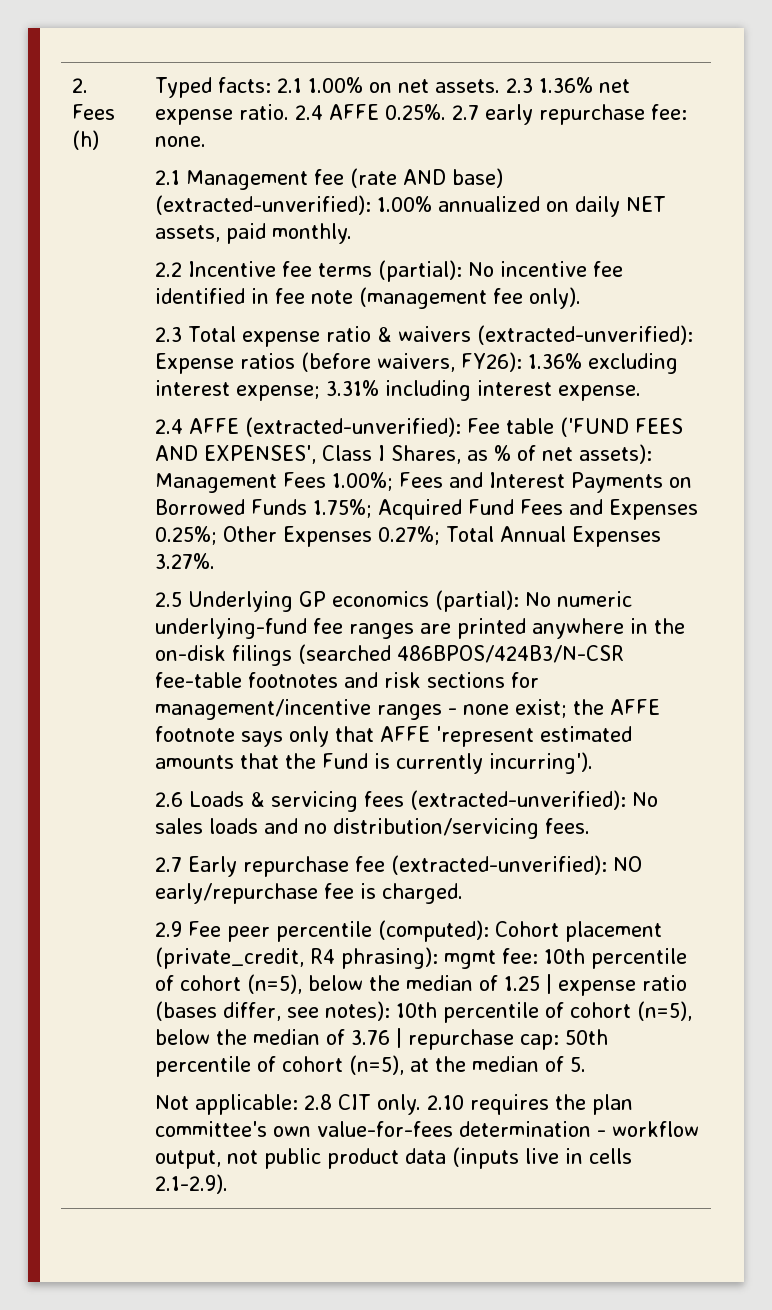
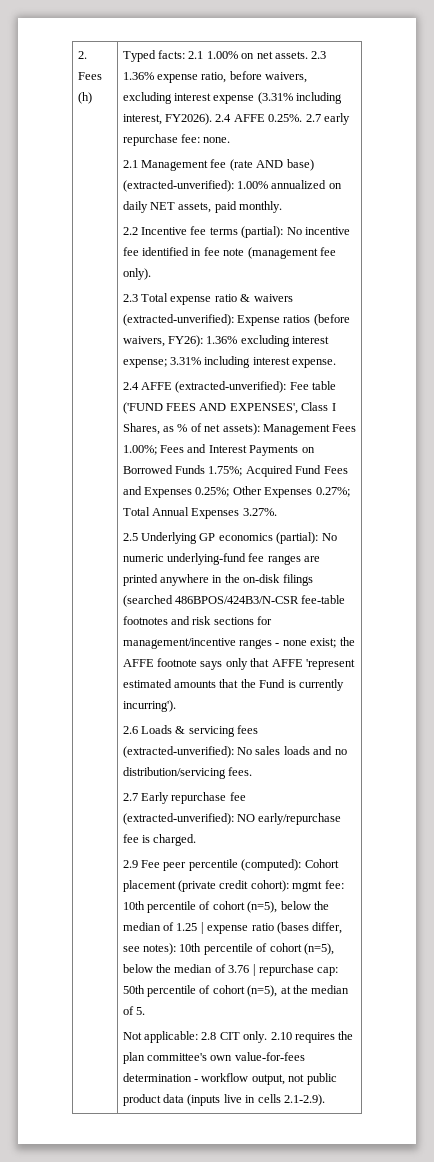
- 2.3 1.36% net expense ratio.
+ 2.3 1.36% expense ratio, before waivers, excluding interest expense (3.31% including interest, FY2026).
- 2.9 Fee peer percentile (computed): Cohort placement (private_credit, R4 phrasing): mgmt fee: 10th percentile of cohort (n=5), below the median of 1.25 | expense ratio (bases differ, see notes): 10th percentile of cohort (n=5), below the median of 3.76 | repurchase cap: 50th percentile of cohort (n=5), at the median of 5.
+ 2.9 Fee peer percentile (computed): Cohort placement (private credit cohort): mgmt fee: 10th percentile of cohort (n=5), below the median of 1.25 | expense ratio (bases differ, see notes): 10th percentile of cohort (n=5), below the median of 3.76 | repurchase cap: 50th percentile of cohort (n=5), at the median of 5.

